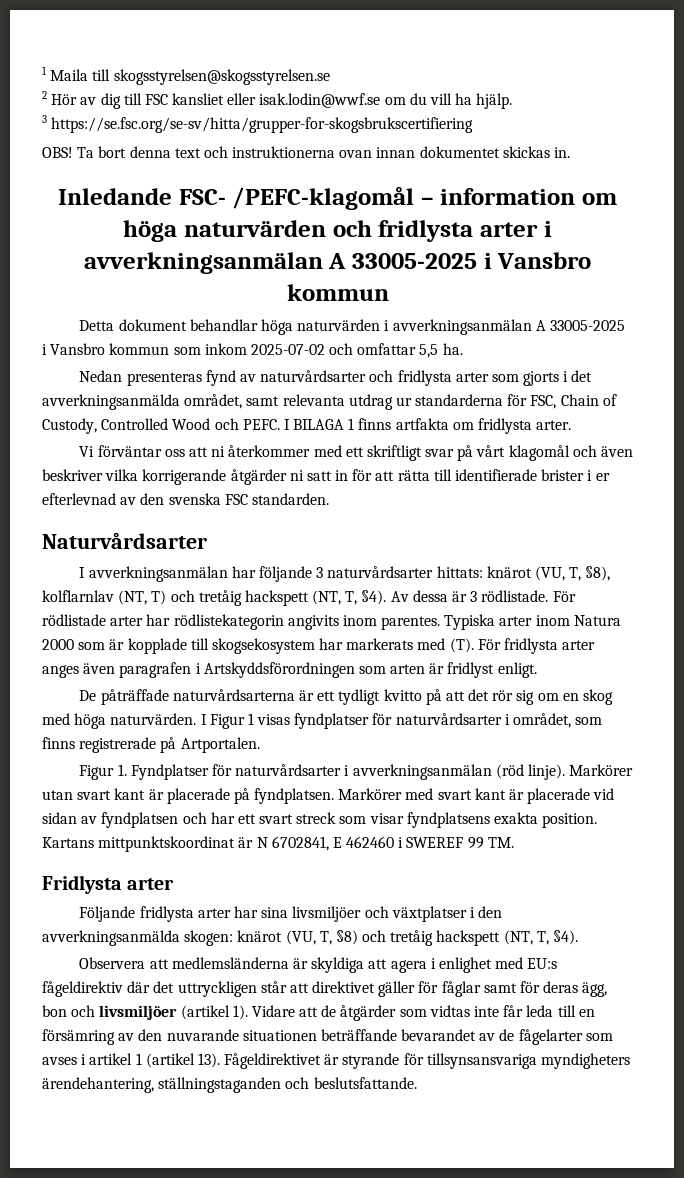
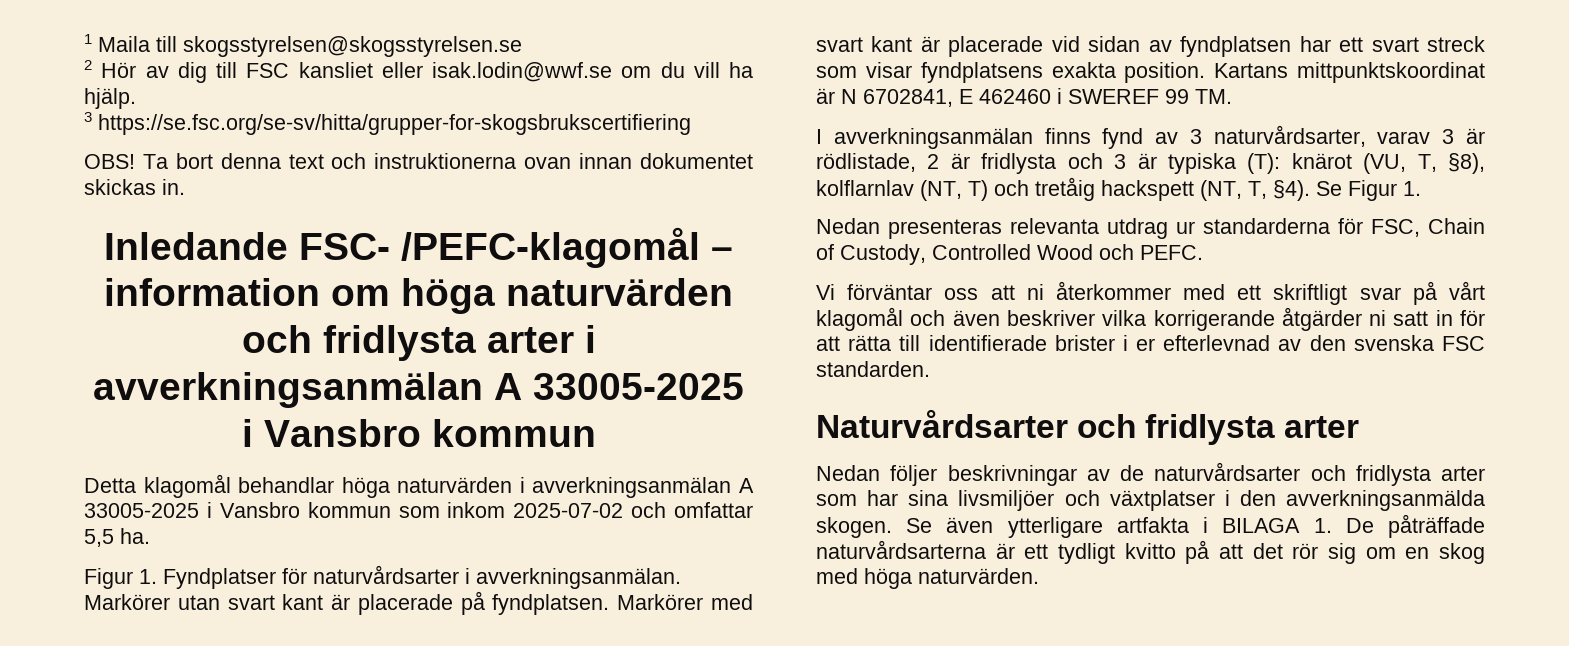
- Detta dokument behandlar höga naturvärden i avverkningsanmälan A 33005-2025 i Vansbro kommun som inkom 2025-07-02 och omfattar 5,5 ha.
+ Detta klagomål behandlar höga naturvärden i avverkningsanmälan A 33005-2025 i Vansbro kommun som inkom 2025-07-02 och omfattar 5,5 ha.
- Nedan presenteras fynd av naturvårdsarter och fridlysta arter som gjorts i det avverkningsanmälda området, samt relevanta utdrag ur standarderna för FSC, Chain of Custody, Controlled Wood och PEFC. I BILAGA 1 finns artfakta om fridlysta arter.
+ Figur 1. Fyndplatser för naturvårdsarter i avverkningsanmälan. Markörer utan svart kant är placerade på fyndplatsen. Markörer med svart kant är placerade vid sidan av fyndplatsen har ett svart streck som visar fyndplatsens exakta position. Kartans mittpunktskoordinat är N 6702841, E 462460 i SWEREF 99 TM.
+ I avverkningsanmälan finns fynd av 3 naturvårdsarter, varav 3 är rödlistade, 2 är fridlysta och 3 är typiska (T): knärot (VU, T, §8), kolflarnlav (NT, T) och tretåig hackspett (NT, T, §4). Se Figur 1.
+ Nedan presenteras relevanta utdrag ur standarderna för FSC, Chain of Custody, Controlled Wood och PEFC.
- Naturvårdsarter
- I avverkningsanmälan har följande 3 naturvårdsarter hittats: knärot (VU, T, §8), kolflarnlav (NT, T) och tretåig hackspett (NT, T, §4). Av dessa är 3 rödlistade. För rödlistade arter har rödlistekategorin angivits inom parentes. Typiska arter inom Natura 2000 som är kopplade till skogsekosystem har markerats med (T). För fridlysta arter anges även paragrafen i Artskyddsförordningen som arten är fridlyst enligt.
- De påträffade naturvårdsarterna är ett tydligt kvitto på att det rör sig om en skog med höga naturvärden. I Figur 1 visas fyndplatser för naturvårdsarter i området, som finns registrerade på Artportalen.
- Figur 1. Fyndplatser för naturvårdsarter i avverkningsanmälan (röd linje). Markörer utan svart kant är placerade på fyndplatsen. Markörer med svart kant är placerade vid sidan av fyndplatsen och har ett svart streck som visar fyndplatsens exakta position. Kartans mittpunktskoordinat är N 6702841, E 462460 i SWEREF 99 TM.
- Fridlysta arter
- Följande fridlysta arter har sina livsmiljöer och växtplatser i den avverkningsanmälda skogen: knärot (VU, T, §8) och tretåig hackspett (NT, T, §4).
- Observera att medlemsländerna är skyldiga att agera i enlighet med EU:s fågeldirektiv där det uttryckligen står att direktivet gäller för fåglar samt för deras ägg, bon och livsmiljöer (artikel 1). Vidare att de åtgärder som vidtas inte får leda till en försämring av den nuvarande situationen beträffande bevarandet av de fågelarter som avses i artikel 1 (artikel 13). Fågeldirektivet är styrande för tillsynsansvariga myndigheters ärendehantering, ställningstaganden och beslutsfattande.
+ Naturvårdsarter och fridlysta arter
+ Nedan följer beskrivningar av de naturvårdsarter och fridlysta arter som har sina livsmiljöer och växtplatser i den avverkningsanmälda skogen. Se även ytterligare artfakta i BILAGA 1. De påträffade naturvårdsarterna är ett tydligt kvitto på att det rör sig om en skog med höga naturvärden.

